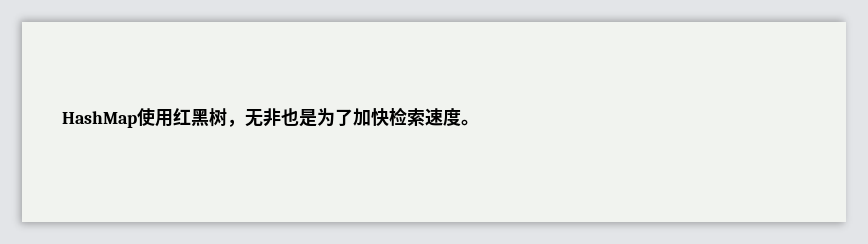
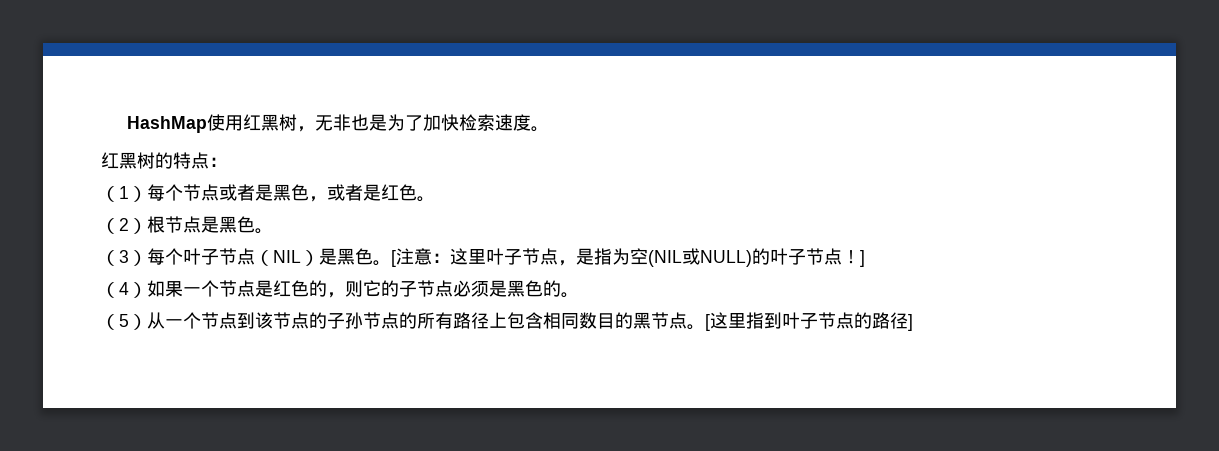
+ 红黑树的特点：
+ （1）每个节点或者是黑色，或者是红色。
+ （2）根节点是黑色。
+ （3）每个叶子节点（NIL）是黑色。[注意：这里叶子节点，是指为空(NIL或NULL)的叶子节点！]
+ （4）如果一个节点是红色的，则它的子节点必须是黑色的。
+ （5）从一个节点到该节点的子孙节点的所有路径上包含相同数目的黑节点。[这里指到叶子节点的路径]

